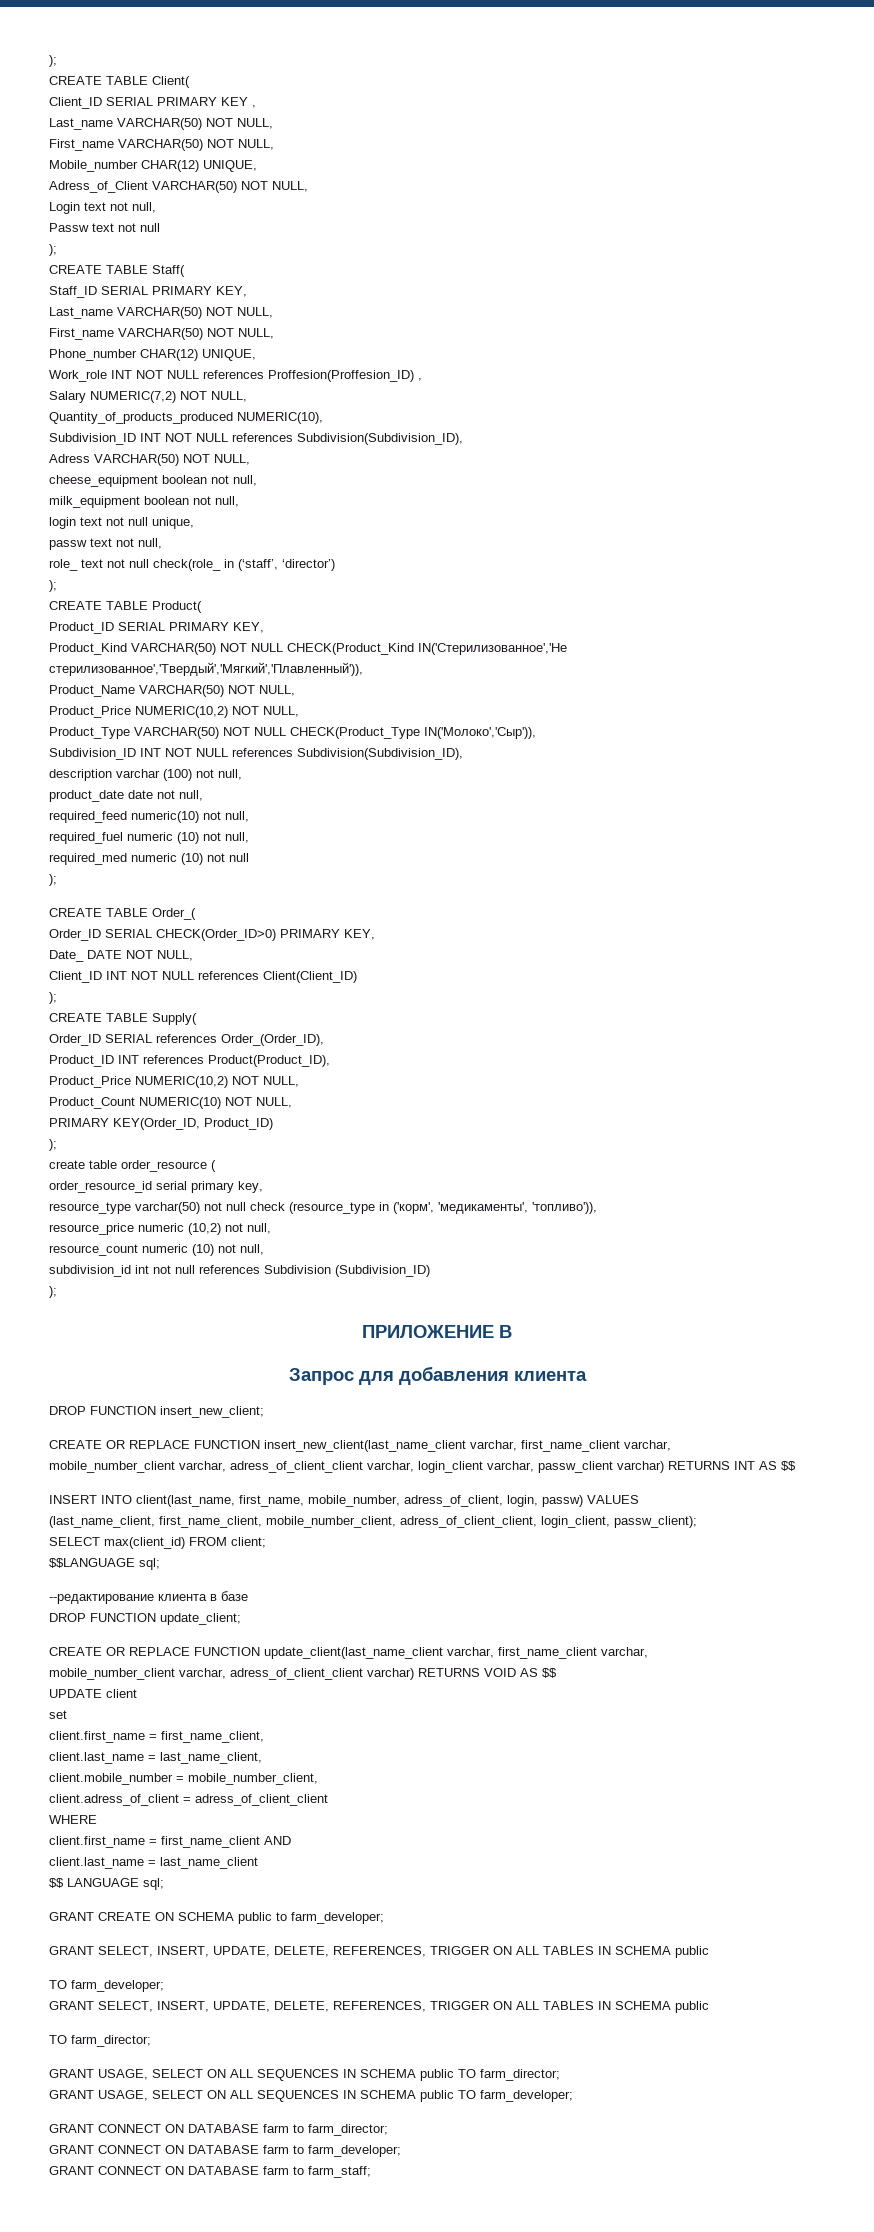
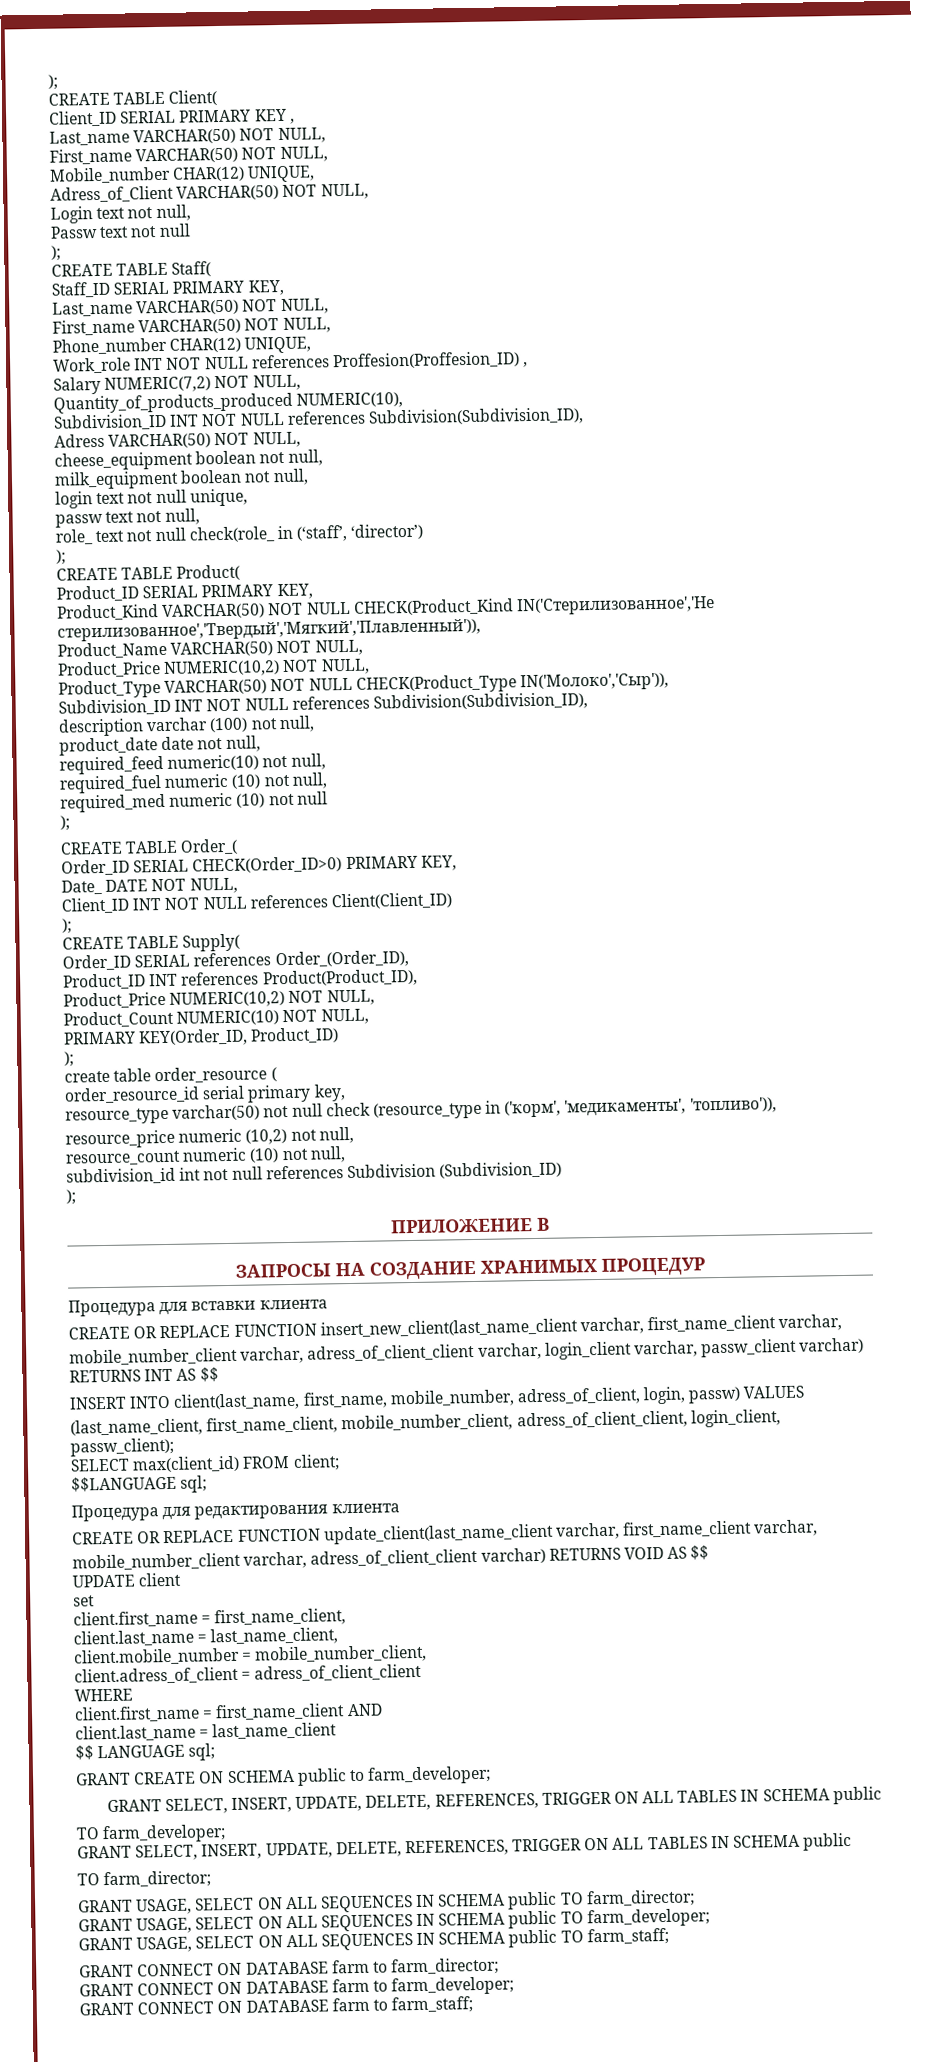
- Запрос для добавления клиента
- DROP FUNCTION insert_new_client;
+ ЗАПРОСЫ НА СОЗДАНИЕ ХРАНИМЫХ ПРОЦЕДУР
+ Процедура для вставки клиента
- --редактирование клиента в базе
- DROP FUNCTION update_client;
+ Процедура для редактирования клиента
+ GRANT USAGE, SELECT ON ALL SEQUENCES IN SCHEMA public TO farm_staff;

